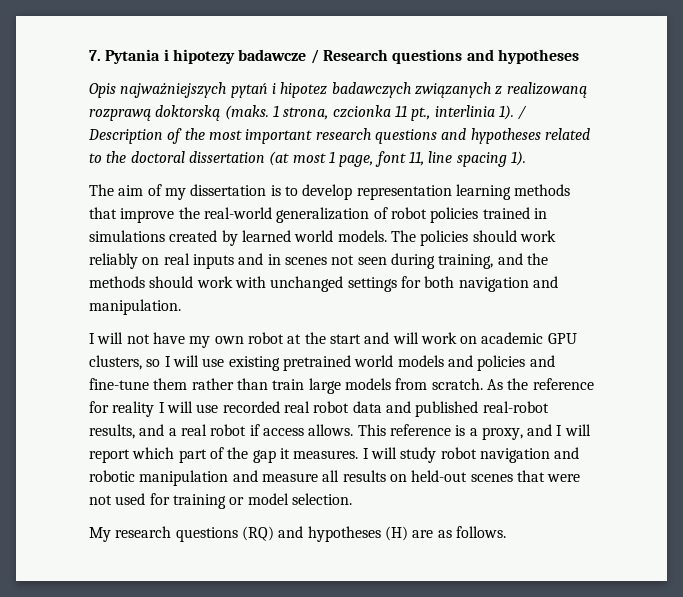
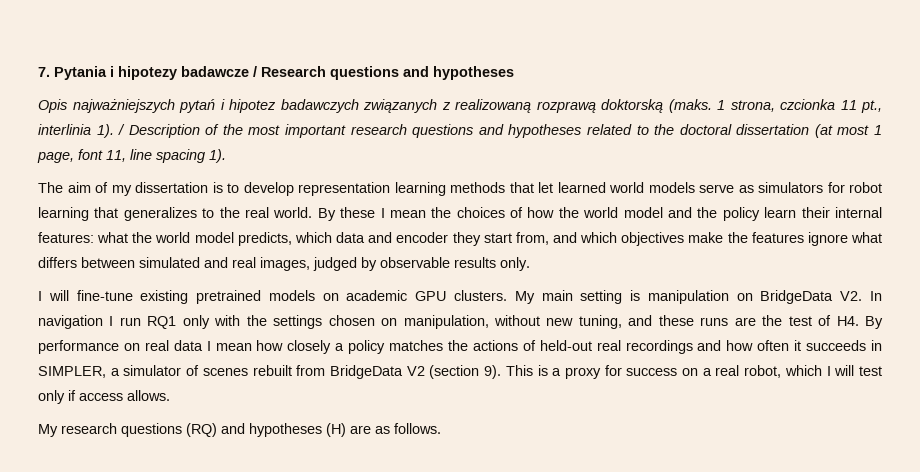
- The aim of my dissertation is to develop representation learning methods that improve the real-world generalization of robot policies trained in simulations created by learned world models. The policies should work reliably on real inputs and in scenes not seen during training, and the methods should work with unchanged settings for both navigation and manipulation.
- I will not have my own robot at the start and will work on academic GPU clusters, so I will use existing pretrained world models and policies and fine-tune them rather than train large models from scratch. As the reference for reality I will use recorded real robot data and published real-robot results, and a real robot if access allows. This reference is a proxy, and I will report which part of the gap it measures. I will study robot navigation and robotic manipulation and measure all results on held-out scenes that were not used for training or model selection.
+ The aim of my dissertation is to develop representation learning methods that let learned world models serve as simulators for robot learning that generalizes to the real world. By these I mean the choices of how the world model and the policy learn their internal features: what the world model predicts, which data and encoder they start from, and which objectives make the features ignore what differs between simulated and real images, judged by observable results only.
+ I will fine-tune existing pretrained models on academic GPU clusters. My main setting is manipulation on BridgeData V2. In navigation I run RQ1 only with the settings chosen on manipulation, without new tuning, and these runs are the test of H4. By performance on real data I mean how closely a policy matches the actions of held-out real recordings and how often it succeeds in SIMPLER, a simulator of scenes rebuilt from BridgeData V2 (section 9). This is a proxy for success on a real robot, which I will test only if access allows.

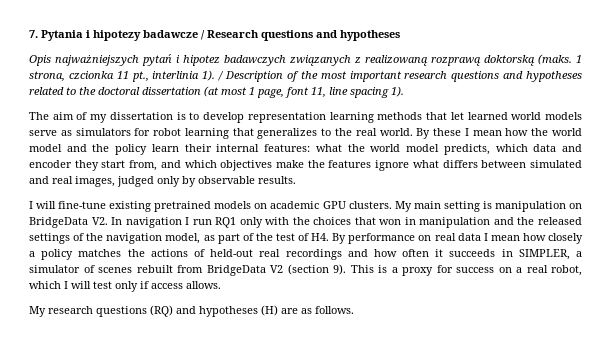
- By these I mean the choices of how the world model and the policy learn their internal features: what the world model predicts, which data and encoder they start from, and which objectives make the features ignore what differs between simulated and real images, judged by observable results only.
+ By these I mean how the world model and the policy learn their internal features: what the world model predicts, which data and encoder they start from, and which objectives make the features ignore what differs between simulated and real images, judged only by observable results.
- My main setting is manipulation on BridgeData V2. In navigation I run RQ1 only with the settings chosen on manipulation, without new tuning, and these runs are the test of H4. By performance on real data I mean how closely a policy matches the actions of held-out real recordings and how often it succeeds in SIMPLER, a simulator of scenes rebuilt from BridgeData V2 (section 9).
+ My main setting is manipulation on BridgeData V2. In navigation I run RQ1 only with the choices that won in manipulation and the released settings of the navigation model, as part of the test of H4. By performance on real data I mean how closely a policy matches the actions of held-out real recordings and how often it succeeds in SIMPLER, a simulator of scenes rebuilt from BridgeData V2 (section 9).

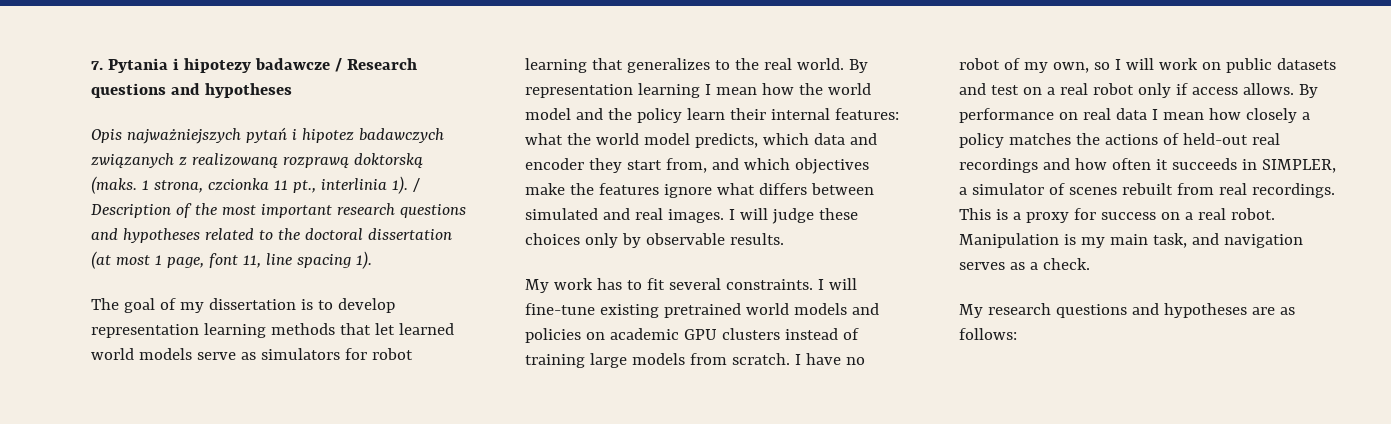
- The aim of my dissertation is to develop representation learning methods that let learned world models serve as simulators for robot learning that generalizes to the real world.
+ The goal of my dissertation is to develop representation learning methods that let learned world models serve as simulators for robot learning that generalizes to the real world.
- By these I mean how the world model and the policy learn their internal features:
+ By representation learning I mean how the world model and the policy learn their internal features:
- what the world model predicts, which data and encoder they start from, and which objectives make the features ignore what differs between simulated and real images, judged only by observable results.
- I will fine-tune existing pretrained models on academic GPU clusters. My main setting is manipulation on BridgeData V2. In navigation I run RQ1 only with the choices that won in manipulation and the released settings of the navigation model, as part of the test of H4. By performance on real data I mean how closely a policy matches the actions of held-out real recordings and how often it succeeds in SIMPLER, a simulator of scenes rebuilt from BridgeData V2 (section 9).
+ what the world model predicts, which data and encoder they start from, and which objectives make the features ignore what differs between simulated and real images. I will judge these choices only by observable results.
+ My work has to fit several constraints. I will fine-tune existing pretrained world models and policies on academic GPU clusters instead of training large models from scratch. I have no robot of my own, so I will work on public datasets and test on a real robot only if access allows. By performance on real data I mean how closely a policy matches the actions of held-out real recordings and how often it succeeds in SIMPLER, a simulator of scenes rebuilt from real recordings.
- This is a proxy for success on a real robot, which I will test only if access allows.
+ This is a proxy for success on a real robot. Manipulation is my main task, and navigation serves as a check.
- My research questions (RQ) and hypotheses (H) are as follows.
+ My research questions and hypotheses are as follows:

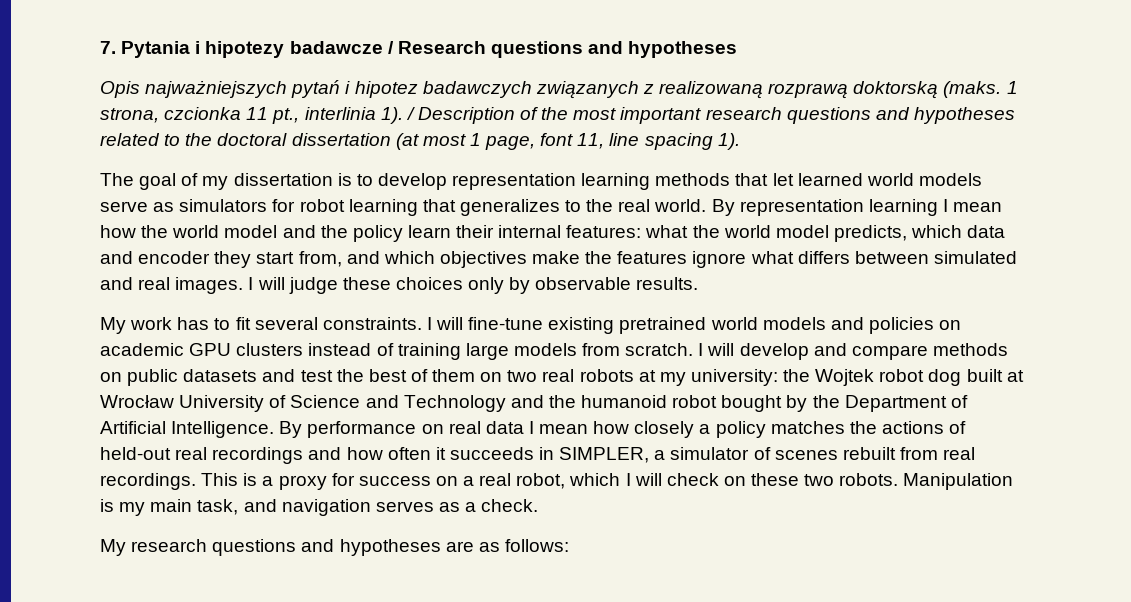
- I have no robot of my own, so I will work on public datasets and test on a real robot only if access allows.
+ I will develop and compare methods on public datasets and test the best of them on two real robots at my university: the Wojtek robot dog built at Wrocław University of Science and Technology and the humanoid robot bought by the Department of Artificial Intelligence.
- This is a proxy for success on a real robot.
+ This is a proxy for success on a real robot, which I will check on these two robots.

